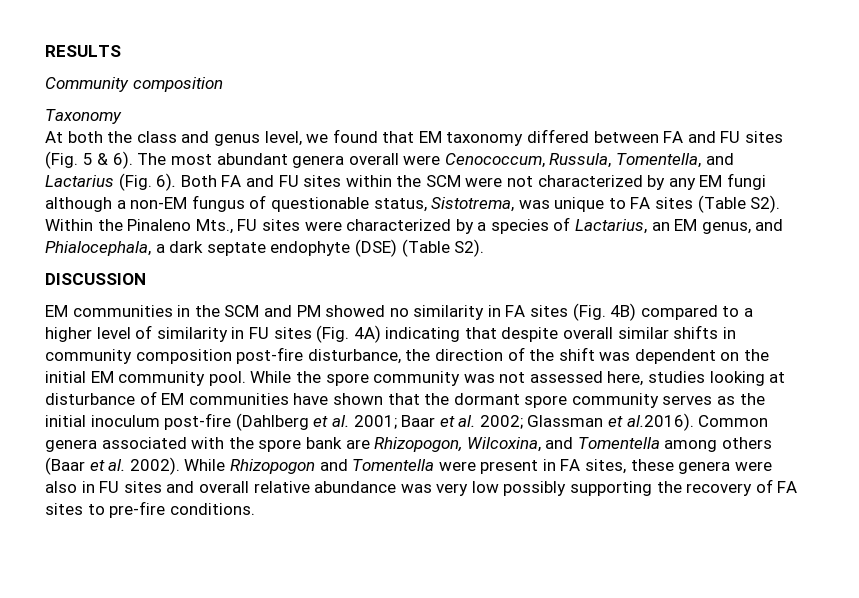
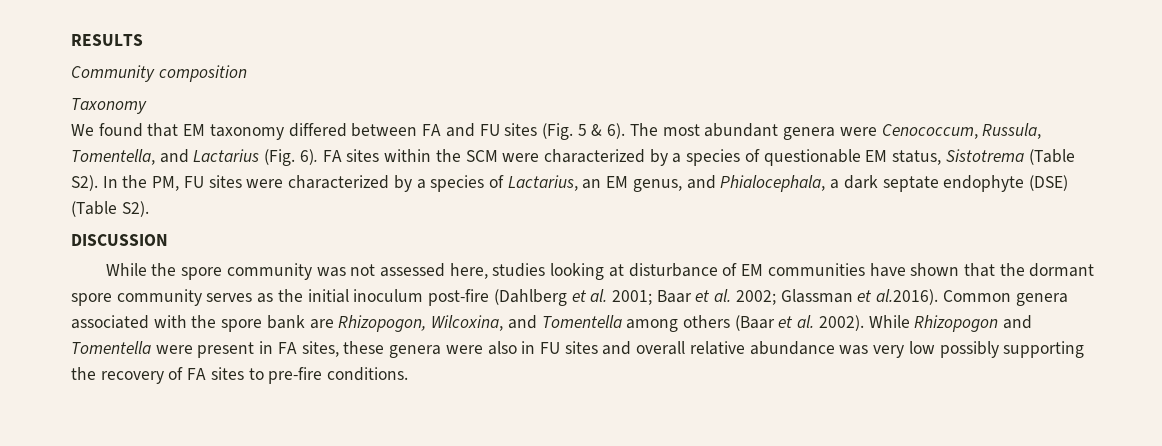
- At both the class and genus level, we found that EM taxonomy differed between FA and FU sites (Fig. 5 & 6).
+ We found that EM taxonomy differed between FA and FU sites (Fig. 5 & 6).
- The most abundant genera overall were Cenococcum, Russula, Tomentella, and Lactarius (Fig. 6).
+ The most abundant genera were Cenococcum, Russula, Tomentella, and Lactarius (Fig. 6).
- Both FA and FU sites within the SCM were not characterized by any EM fungi although a non-EM fungus of questionable status, Sistotrema, was unique to FA sites (Table S2). Within the Pinaleno Mts., FU sites were characterized by a species of Lactarius, an EM genus, and Phialocephala, a dark septate endophyte (DSE) (Table S2).
+ FA sites within the SCM were characterized by a species of questionable EM status, Sistotrema (Table S2). In the PM, FU sites were characterized by a species of Lactarius, an EM genus, and Phialocephala, a dark septate endophyte (DSE) (Table S2).
- EM communities in the SCM and PM showed no similarity in FA sites (Fig. 4B) compared to a higher level of similarity in FU sites (Fig. 4A) indicating that despite overall similar shifts in community composition post-fire disturbance, the direction of the shift was dependent on the initial EM community pool.

